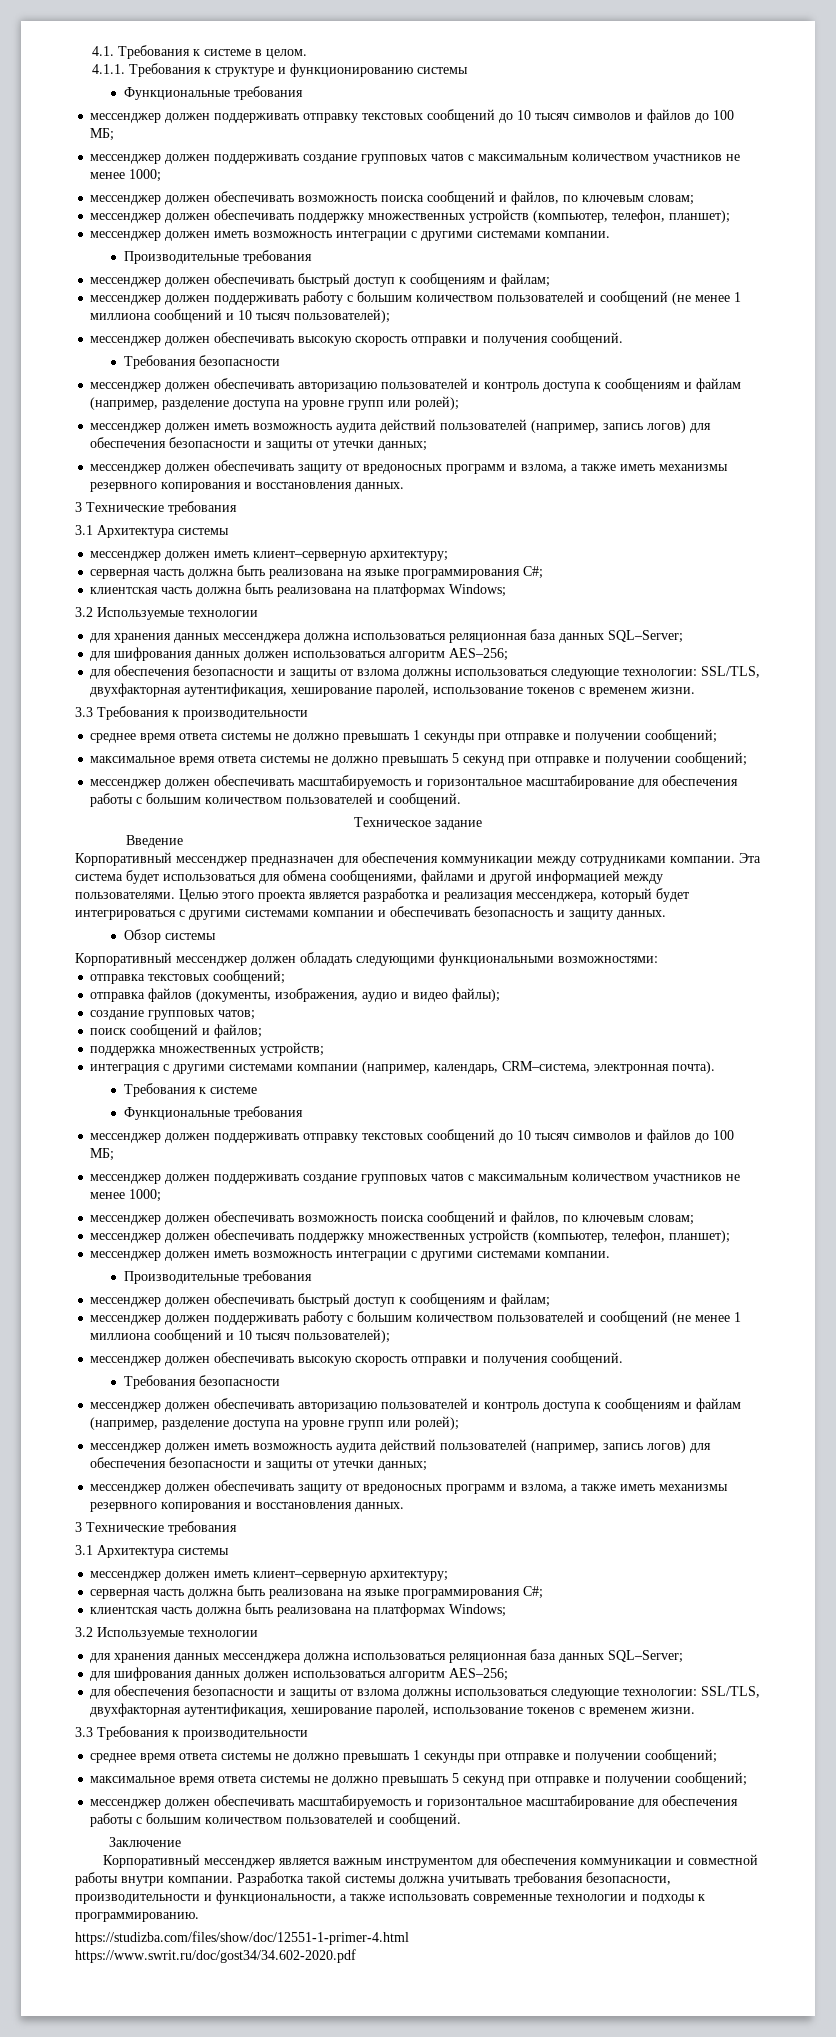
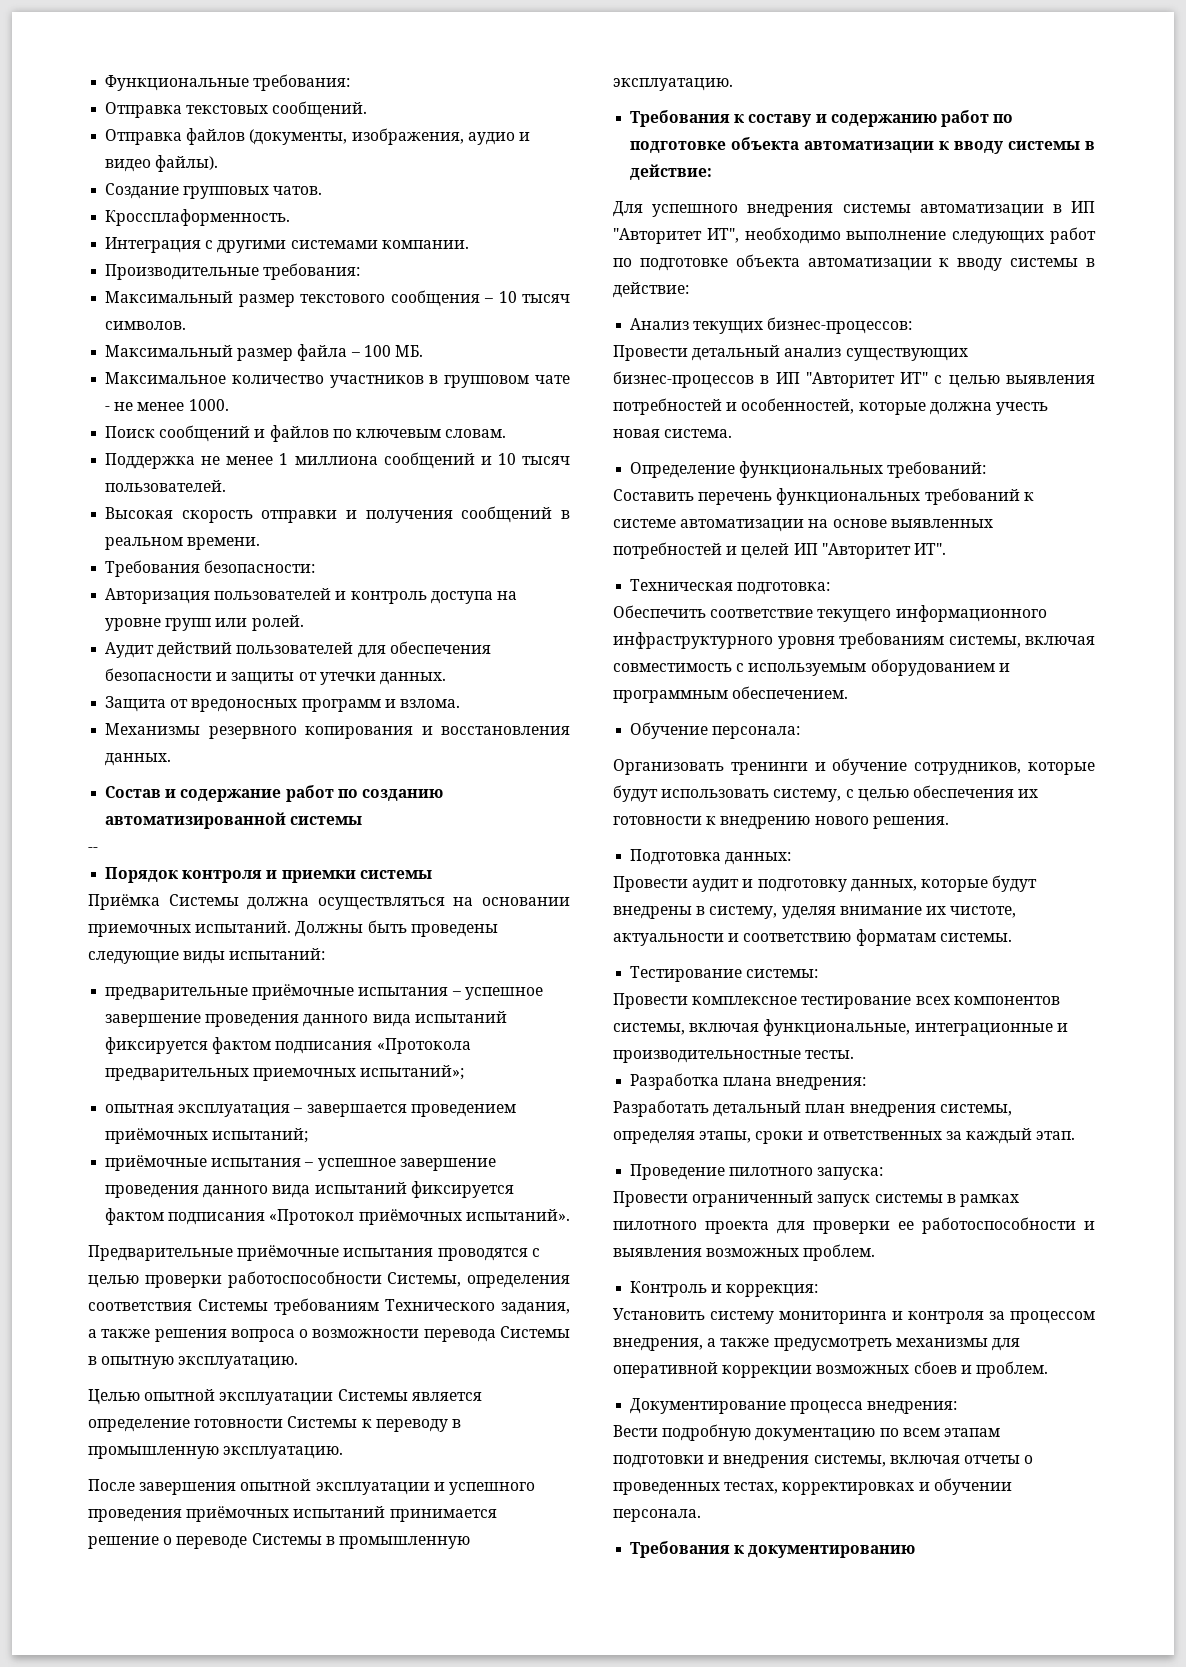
- 4.1. Требования к системе в целом.
- 4.1.1. Требования к структуре и функционированию системы
- Функциональные требования
- мессенджер должен поддерживать отправку текстовых сообщений до 10 тысяч символов и файлов до 100 МБ;
- мессенджер должен поддерживать создание групповых чатов с максимальным количеством участников не менее 1000;
- мессенджер должен обеспечивать возможность поиска сообщений и файлов, по ключевым словам;
- мессенджер должен обеспечивать поддержку множественных устройств (компьютер, телефон, планшет);
- мессенджер должен иметь возможность интеграции с другими системами компании.
- Производительные требования
- мессенджер должен обеспечивать быстрый доступ к сообщениям и файлам;
- мессенджер должен поддерживать работу с большим количеством пользователей и сообщений (не менее 1 миллиона сообщений и 10 тысяч пользователей);
- мессенджер должен обеспечивать высокую скорость отправки и получения сообщений.
- Требования безопасности
- мессенджер должен обеспечивать авторизацию пользователей и контроль доступа к сообщениям и файлам (например, разделение доступа на уровне групп или ролей);
- мессенджер должен иметь возможность аудита действий пользователей (например, запись логов) для обеспечения безопасности и защиты от утечки данных;
- мессенджер должен обеспечивать защиту от вредоносных программ и взлома, а также иметь механизмы резервного копирования и восстановления данных.
- 3 Технические требования
- 3.1 Архитектура системы
- мессенджер должен иметь клиент–серверную архитектуру;
- серверная часть должна быть реализована на языке программирования C#;
- клиентская часть должна быть реализована на платформах Windows;
- 3.2 Используемые технологии
- для хранения данных мессенджера должна использоваться реляционная база данных SQL–Server;
- для шифрования данных должен использоваться алгоритм AES–256;
- для обеспечения безопасности и защиты от взлома должны использоваться следующие технологии: SSL/TLS, двухфакторная аутентификация, хеширование паролей, использование токенов с временем жизни.
- 3.3 Требования к производительности
- среднее время ответа системы не должно превышать 1 секунды при отправке и получении сообщений;
- максимальное время ответа системы не должно превышать 5 секунд при отправке и получении сообщений;
- мессенджер должен обеспечивать масштабируемость и горизонтальное масштабирование для обеспечения работы с большим количеством пользователей и сообщений.
- Техническое задание
- Введение
- Корпоративный мессенджер предназначен для обеспечения коммуникации между сотрудниками компании. Эта система будет использоваться для обмена сообщениями, файлами и другой информацией между пользователями. Целью этого проекта является разработка и реализация мессенджера, который будет интегрироваться с другими системами компании и обеспечивать безопасность и защиту данных.
- Обзор системы
- Корпоративный мессенджер должен обладать следующими функциональными возможностями:
- отправка текстовых сообщений;
- отправка файлов (документы, изображения, аудио и видео файлы);
- создание групповых чатов;
- поиск сообщений и файлов;
- поддержка множественных устройств;
- интеграция с другими системами компании (например, календарь, CRM–система, электронная почта).
- Требования к системе
- Функциональные требования
- мессенджер должен поддерживать отправку текстовых сообщений до 10 тысяч символов и файлов до 100 МБ;
- мессенджер должен поддерживать создание групповых чатов с максимальным количеством участников не менее 1000;
- мессенджер должен обеспечивать возможность поиска сообщений и файлов, по ключевым словам;
- мессенджер должен обеспечивать поддержку множественных устройств (компьютер, телефон, планшет);
- мессенджер должен иметь возможность интеграции с другими системами компании.
- Производительные требования
- мессенджер должен обеспечивать быстрый доступ к сообщениям и файлам;
- мессенджер должен поддерживать работу с большим количеством пользователей и сообщений (не менее 1 миллиона сообщений и 10 тысяч пользователей);
- мессенджер должен обеспечивать высокую скорость отправки и получения сообщений.
- Требования безопасности
- мессенджер должен обеспечивать авторизацию пользователей и контроль доступа к сообщениям и файлам (например, разделение доступа на уровне групп или ролей);
- мессенджер должен иметь возможность аудита действий пользователей (например, запись логов) для обеспечения безопасности и защиты от утечки данных;
- мессенджер должен обеспечивать защиту от вредоносных программ и взлома, а также иметь механизмы резервного копирования и восстановления данных.
- 3 Технические требования
- 3.1 Архитектура системы
- мессенджер должен иметь клиент–серверную архитектуру;
- серверная часть должна быть реализована на языке программирования C#;
- клиентская часть должна быть реализована на платформах Windows;
- 3.2 Используемые технологии
- для хранения данных мессенджера должна использоваться реляционная база данных SQL–Server;
- для шифрования данных должен использоваться алгоритм AES–256;
- для обеспечения безопасности и защиты от взлома должны использоваться следующие технологии: SSL/TLS, двухфакторная аутентификация, хеширование паролей, использование токенов с временем жизни.
- 3.3 Требования к производительности
- среднее время ответа системы не должно превышать 1 секунды при отправке и получении сообщений;
- максимальное время ответа системы не должно превышать 5 секунд при отправке и получении сообщений;
- мессенджер должен обеспечивать масштабируемость и горизонтальное масштабирование для обеспечения работы с большим количеством пользователей и сообщений.
- Заключение
- Корпоративный мессенджер является важным инструментом для обеспечения коммуникации и совместной работы внутри компании. Разработка такой системы должна учитывать требования безопасности, производительности и функциональности, а также использовать современные технологии и подходы к программированию.
- https://studizba.com/files/show/doc/12551-1-primer-4.html
- https://www.swrit.ru/doc/gost34/34.602-2020.pdf
+ Функциональные требования:
+ Отправка текстовых сообщений.
+ Отправка файлов (документы, изображения, аудио и видео файлы).
+ Создание групповых чатов.
+ Кроссплаформенность.
+ Интеграция с другими системами компании.
+ Производительные требования:
+ Максимальный размер текстового сообщения – 10 тысяч символов.
+ Максимальный размер файла – 100 МБ.
+ Максимальное количество участников в групповом чате - не менее 1000.
+ Поиск сообщений и файлов по ключевым словам.
+ Поддержка не менее 1 миллиона сообщений и 10 тысяч пользователей.
+ Высокая скорость отправки и получения сообщений в реальном времени.
+ Требования безопасности:
+ Авторизация пользователей и контроль доступа на уровне групп или ролей.
+ Аудит действий пользователей для обеспечения безопасности и защиты от утечки данных.
+ Защита от вредоносных программ и взлома.
+ Механизмы резервного копирования и восстановления данных.
+ Состав и содержание работ по созданию автоматизированной системы
+ --
+ Порядок контроля и приемки системы
+ Приёмка Системы должна осуществляться на основании приемочных испытаний. Должны быть проведены следующие виды испытаний:
+ предварительные приёмочные испытания – успешное завершение проведения данного вида испытаний фиксируется фактом подписания «Протокола предварительных приемочных испытаний»;
+ опытная эксплуатация – завершается проведением приёмочных испытаний;
+ приёмочные испытания – успешное завершение проведения данного вида испытаний фиксируется фактом подписания «Протокол приёмочных испытаний».
+ Предварительные приёмочные испытания проводятся с целью проверки работоспособности Системы, определения соответствия Системы требованиям Технического задания, а также решения вопроса о возможности перевода Системы в опытную эксплуатацию.
+ Целью опытной эксплуатации Системы является определение готовности Системы к переводу в промышленную эксплуатацию.
+ После завершения опытной эксплуатации и успешного проведения приёмочных испытаний принимается решение о переводе Системы в промышленную эксплуатацию.
+ Требования к составу и содержанию работ по подготовке объекта автоматизации к вводу системы в действие:
+ Для успешного внедрения системы автоматизации в ИП "Авторитет ИТ", необходимо выполнение следующих работ по подготовке объекта автоматизации к вводу системы в действие:
+ Анализ текущих бизнес-процессов:
+ Провести детальный анализ существующих бизнес-процессов в ИП "Авторитет ИТ" с целью выявления потребностей и особенностей, которые должна учесть новая система.
+ Определение функциональных требований:
+ Составить перечень функциональных требований к системе автоматизации на основе выявленных потребностей и целей ИП "Авторитет ИТ".
+ Техническая подготовка:
+ Обеспечить соответствие текущего информационного инфраструктурного уровня требованиям системы, включая совместимость с используемым оборудованием и программным обеспечением.
+ Обучение персонала:
+ Организовать тренинги и обучение сотрудников, которые будут использовать систему, с целью обеспечения их готовности к внедрению нового решения.
+ Подготовка данных:
+ Провести аудит и подготовку данных, которые будут внедрены в систему, уделяя внимание их чистоте, актуальности и соответствию форматам системы.
+ Тестирование системы:
+ Провести комплексное тестирование всех компонентов системы, включая функциональные, интеграционные и производительностные тесты.
+ Разработка плана внедрения:
+ Разработать детальный план внедрения системы, определяя этапы, сроки и ответственных за каждый этап.
+ Проведение пилотного запуска:
+ Провести ограниченный запуск системы в рамках пилотного проекта для проверки ее работоспособности и выявления возможных проблем.
+ Контроль и коррекция:
+ Установить систему мониторинга и контроля за процессом внедрения, а также предусмотреть механизмы для оперативной коррекции возможных сбоев и проблем.
+ Документирование процесса внедрения:
+ Вести подробную документацию по всем этапам подготовки и внедрения системы, включая отчеты о проведенных тестах, корректировках и обучении персонала.
+ Требования к документированию

